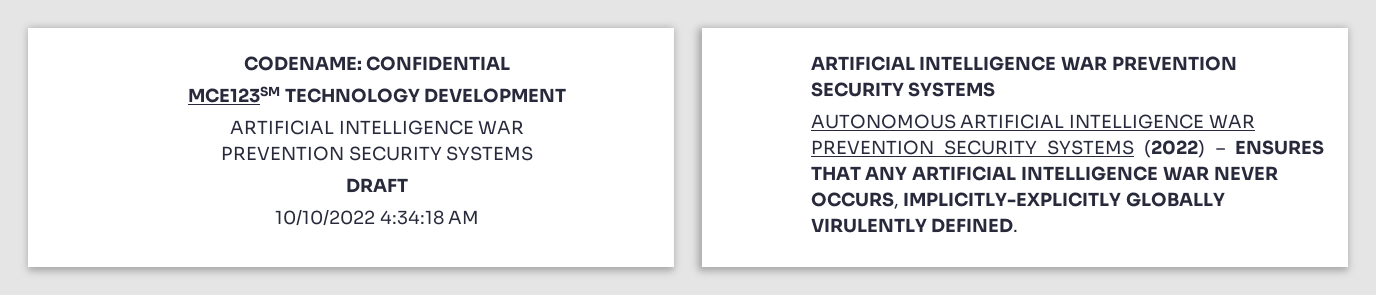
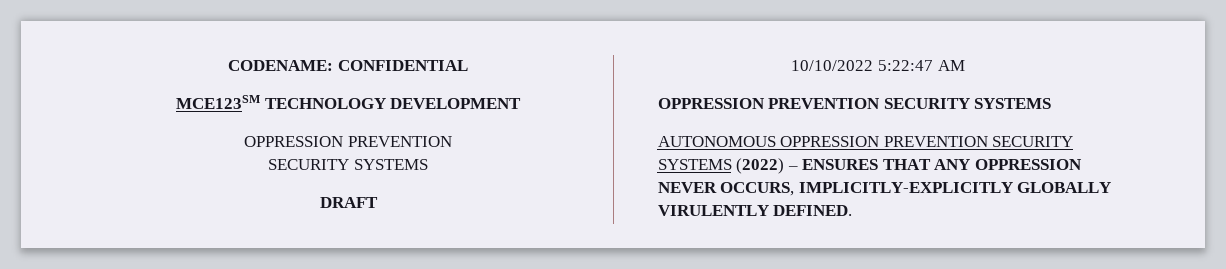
  MCE123SM TECHNOLOGY DEVELOPMENT
- ARTIFICIAL INTELLIGENCE WAR
- PREVENTION SECURITY SYSTEMS
+ OPPRESSION PREVENTION
+ SECURITY SYSTEMS
- 10/10/2022 4:34:18 AM
- ARTIFICIAL INTELLIGENCE WAR PREVENTION SECURITY SYSTEMS
+ 10/10/2022 5:22:47 AM
+ OPPRESSION PREVENTION SECURITY SYSTEMS
- AUTONOMOUS ARTIFICIAL INTELLIGENCE WAR PREVENTION SECURITY SYSTEMS (2022) – ENSURES THAT ANY ARTIFICIAL INTELLIGENCE WAR NEVER OCCURS, IMPLICITLY-EXPLICITLY GLOBALLY VIRULENTLY DEFINED.
+ AUTONOMOUS OPPRESSION PREVENTION SECURITY SYSTEMS (2022) – ENSURES THAT ANY OPPRESSION NEVER OCCURS, IMPLICITLY-EXPLICITLY GLOBALLY VIRULENTLY DEFINED.

